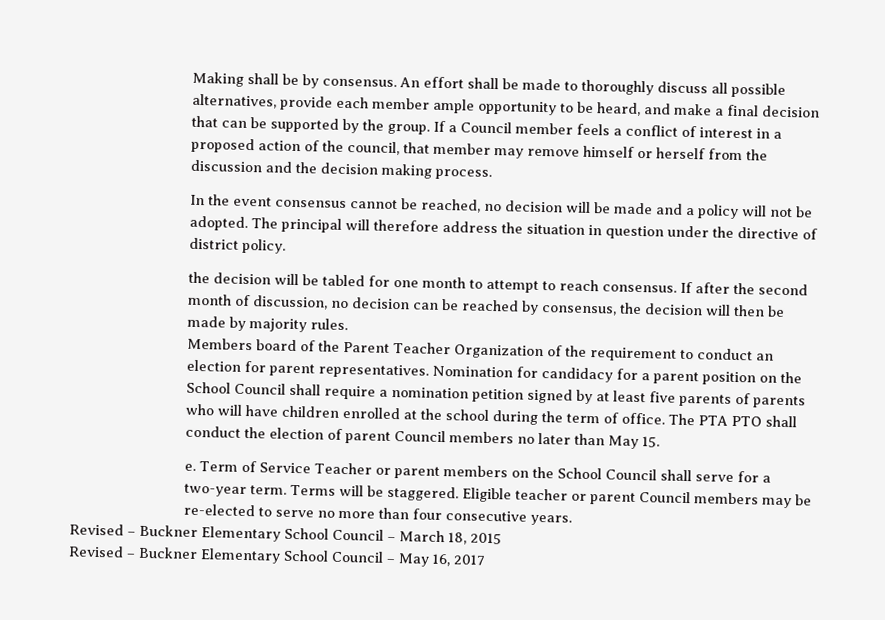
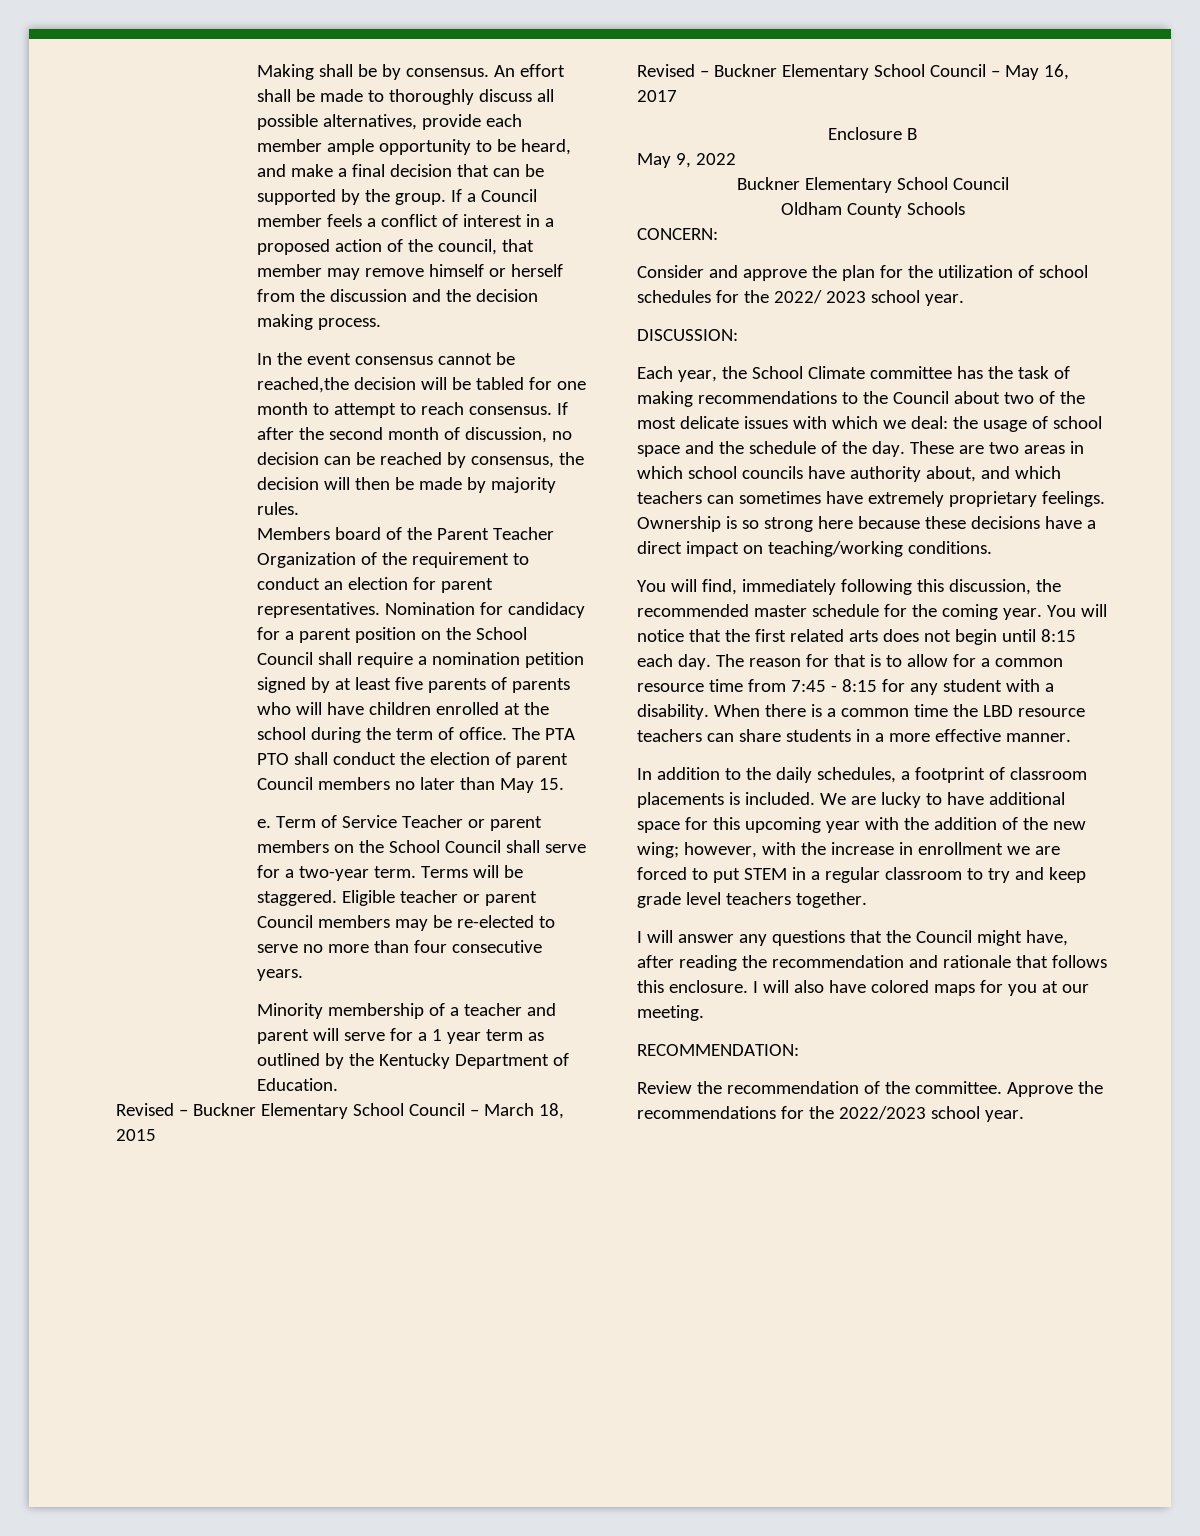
- In the event consensus cannot be reached, no decision will be made and a policy will not be adopted. The principal will therefore address the situation in question under the directive of district policy.
- the decision will be tabled for one month to attempt to reach consensus.
+ In the event consensus cannot be reached,the decision will be tabled for one month to attempt to reach consensus.
+ Minority membership of a teacher and parent will serve for a 1 year term as outlined by the Kentucky Department of Education.
+ Enclosure B
+ May 9, 2022
+ Buckner Elementary School Council
+ Oldham County Schools
+ CONCERN:
+ Consider and approve the plan for the utilization of school schedules for the 2022/ 2023 school year.
+ DISCUSSION:
+ Each year, the School Climate committee has the task of making recommendations to the Council about two of the most delicate issues with which we deal: the usage of school space and the schedule of the day. These are two areas in which school councils have authority about, and which teachers can sometimes have extremely proprietary feelings. Ownership is so strong here because these decisions have a direct impact on teaching/working conditions.
+ You will find, immediately following this discussion, the recommended master schedule for the coming year. You will notice that the first related arts does not begin until 8:15 each day. The reason for that is to allow for a common resource time from 7:45 - 8:15 for any student with a disability. When there is a common time the LBD resource teachers can share students in a more effective manner.
+ In addition to the daily schedules, a footprint of classroom placements is included. We are lucky to have additional space for this upcoming year with the addition of the new wing; however, with the increase in enrollment we are forced to put STEM in a regular classroom to try and keep grade level teachers together.
+ I will answer any questions that the Council might have, after reading the recommendation and rationale that follows this enclosure. I will also have colored maps for you at our meeting.
+ RECOMMENDATION:
+ Review the recommendation of the committee. Approve the recommendations for the 2022/2023 school year.

